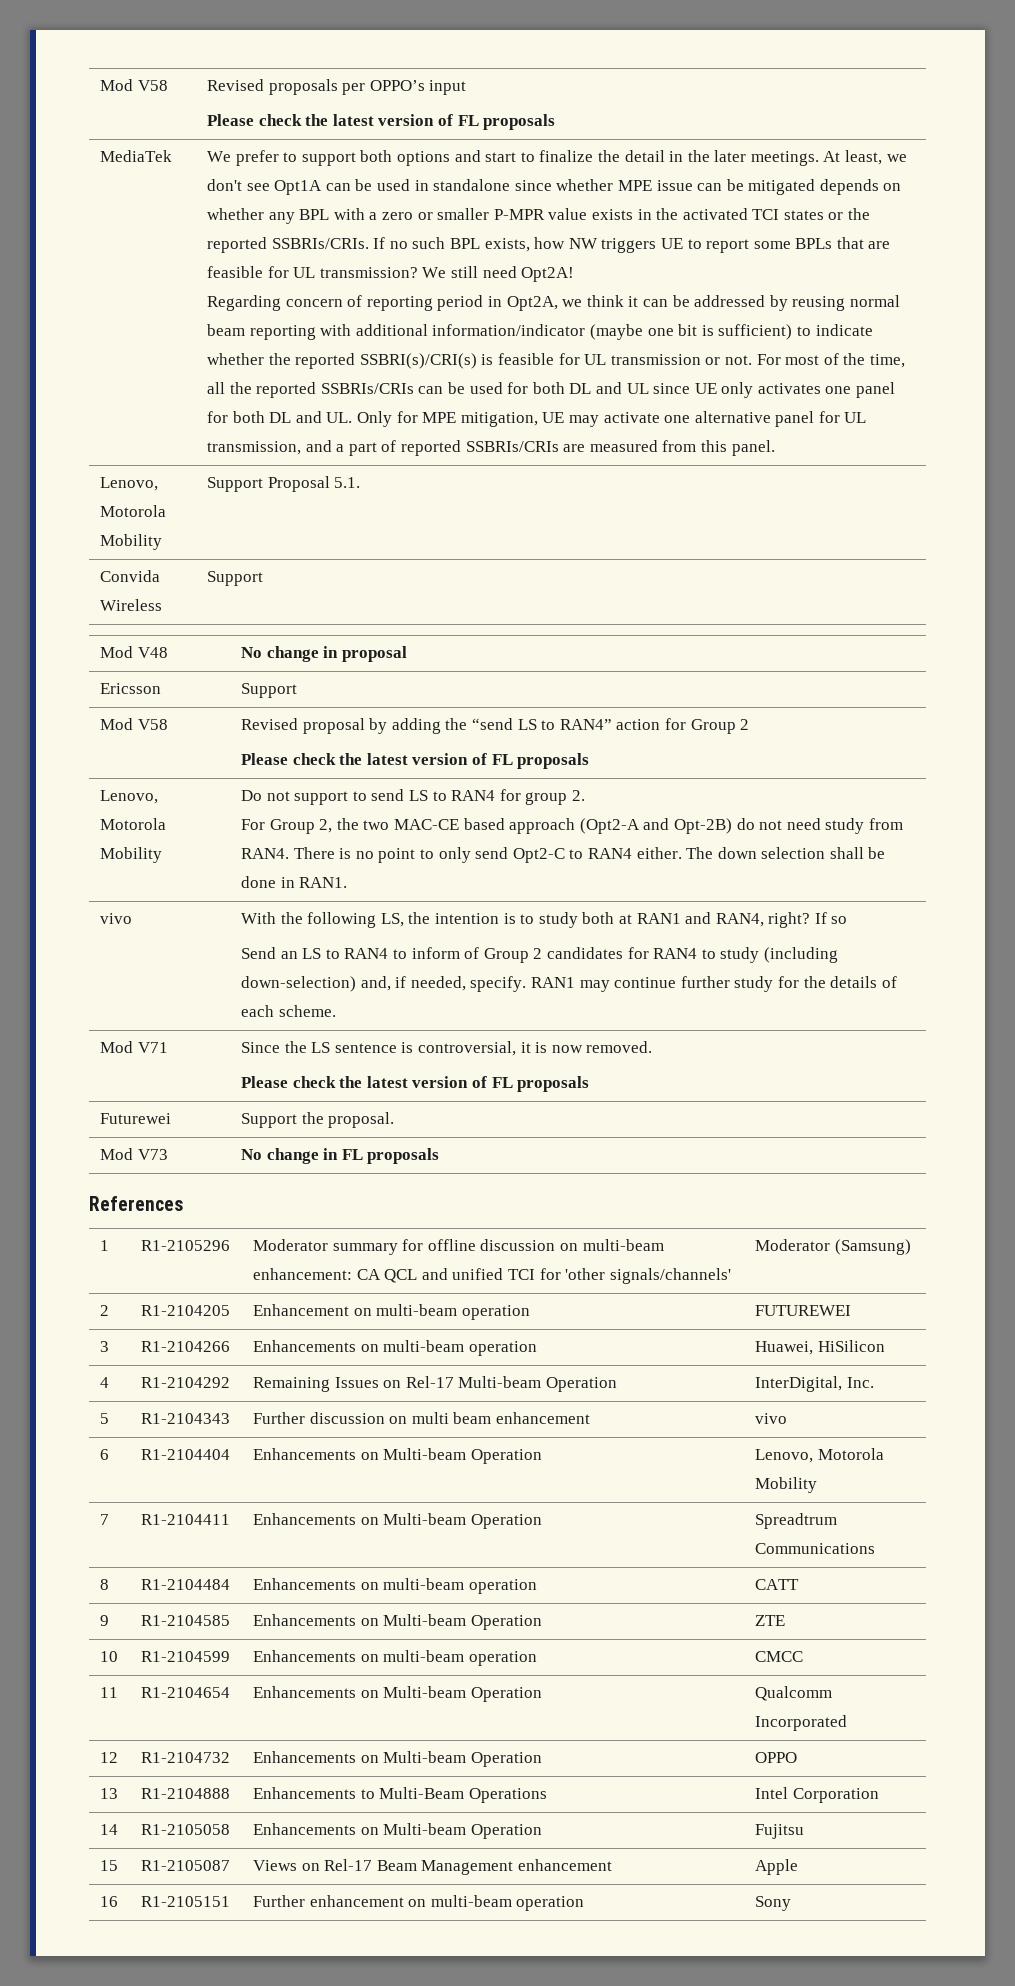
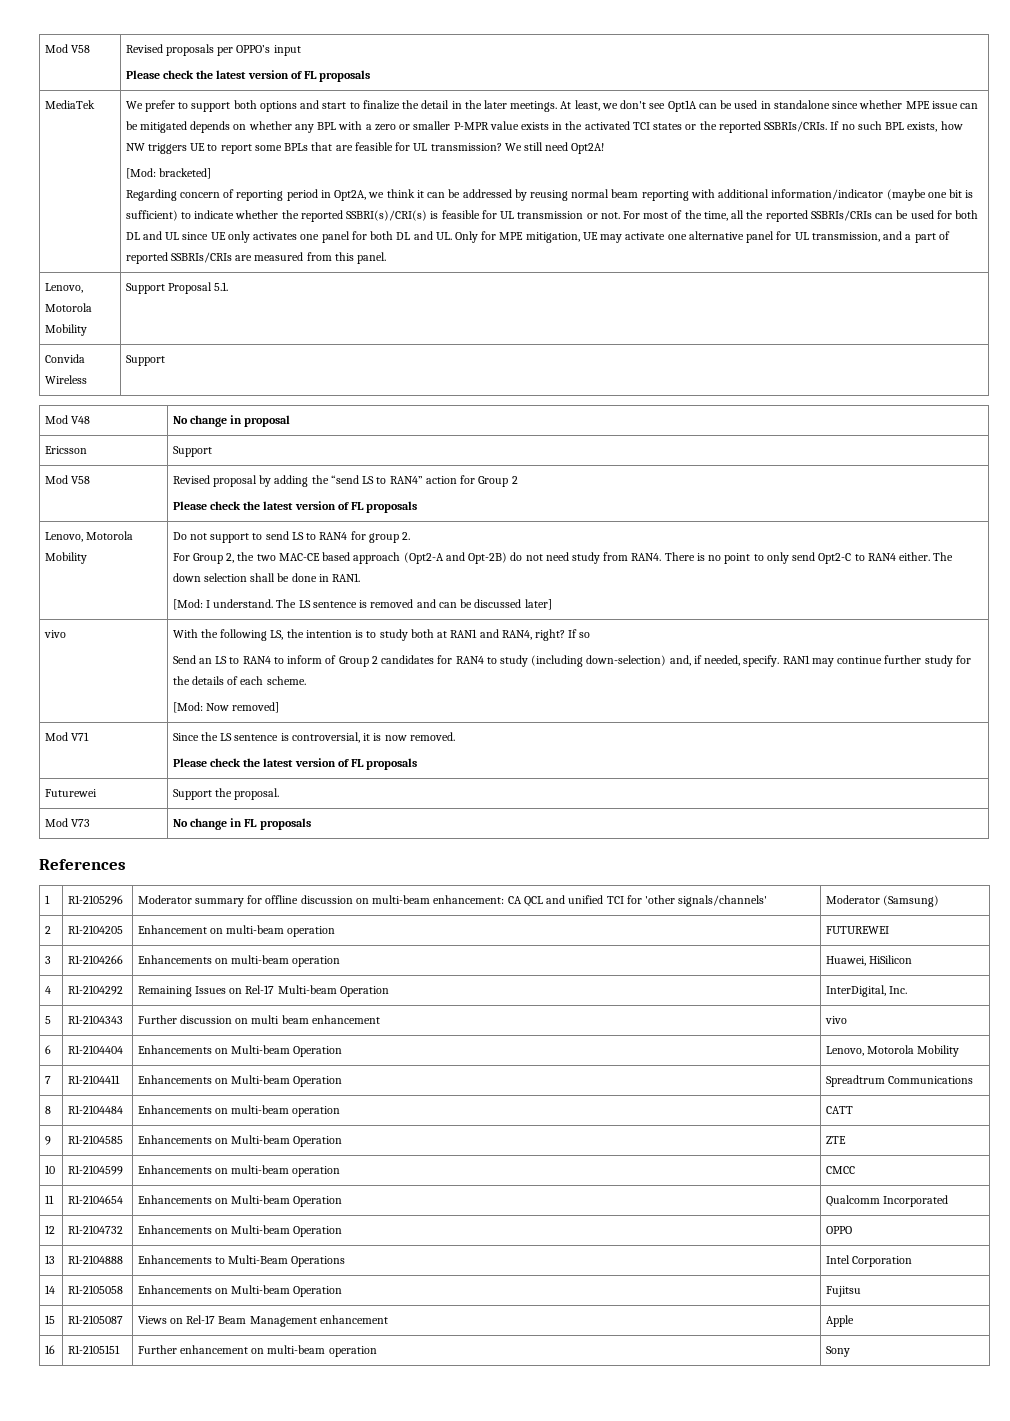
+ [Mod: bracketed]
+ [Mod: I understand. The LS sentence is removed and can be discussed later]
+ [Mod: Now removed]

